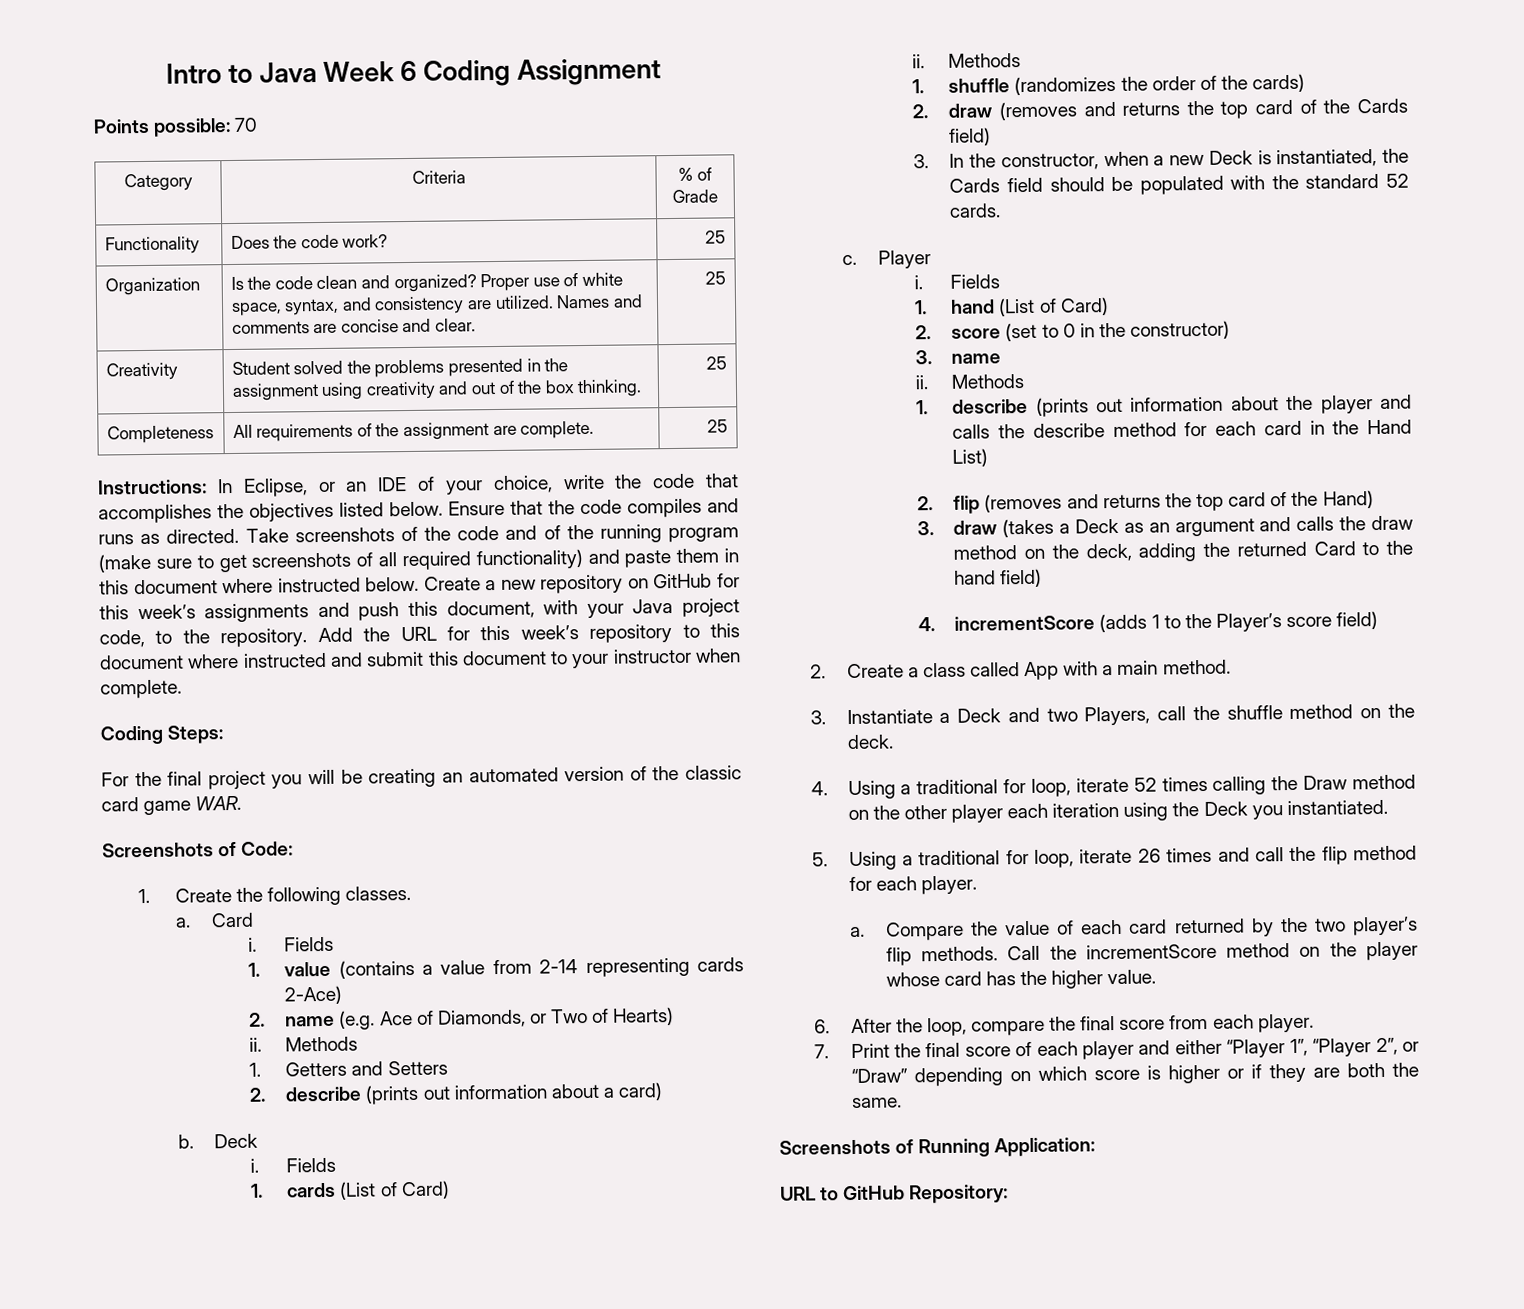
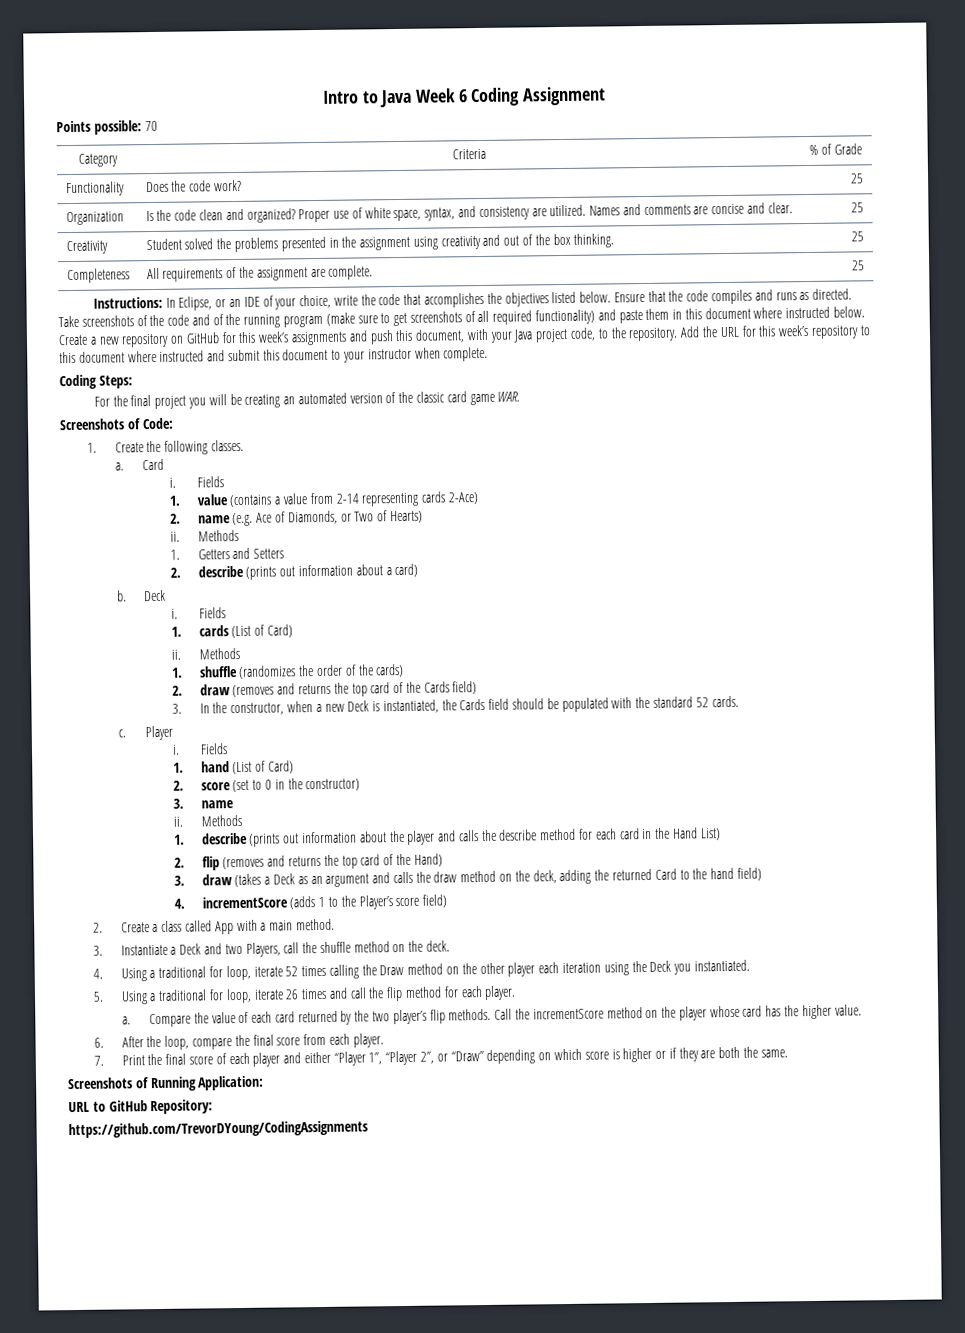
+ https://github.com/TrevorDYoung/CodingAssignments

